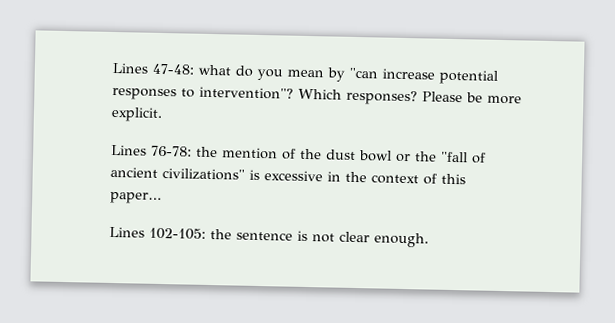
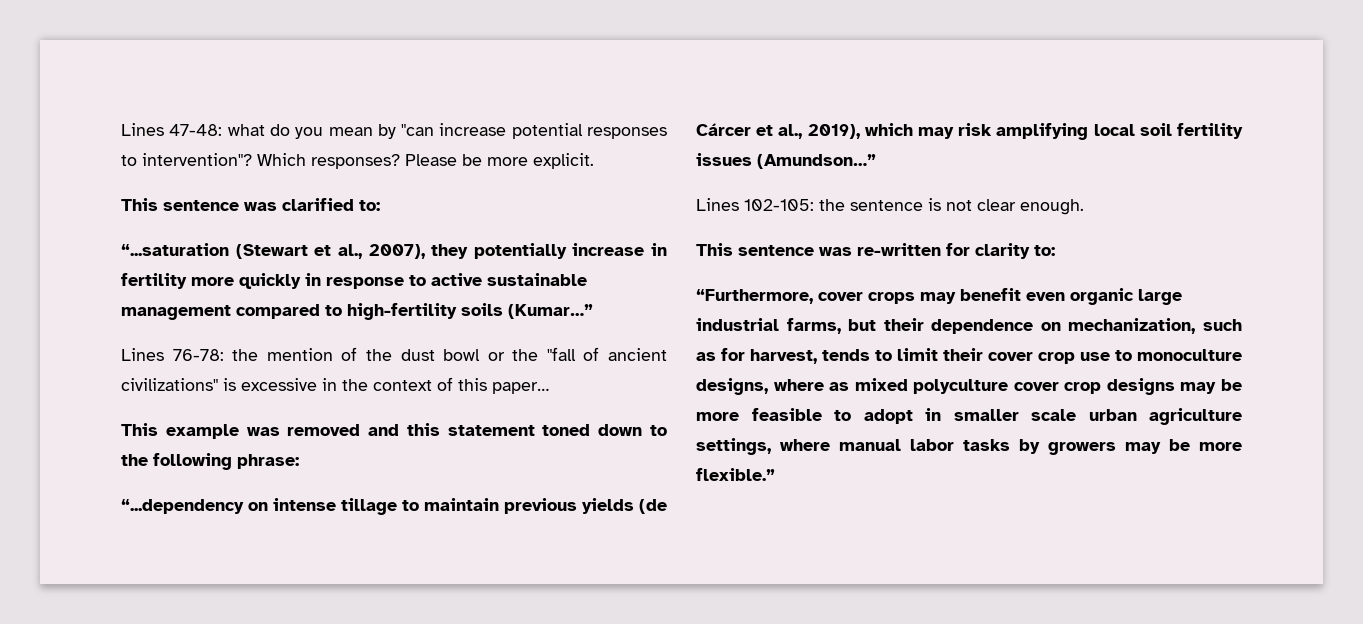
+ This sentence was clarified to:
+ “...saturation (Stewart et al., 2007), they potentially increase in fertility more quickly in response to active sustainable management compared to high-fertility soils (Kumar…”
+ This example was removed and this statement toned down to the following phrase:
+ “...dependency on intense tillage to maintain previous yields (de Cárcer et al., 2019), which may risk amplifying local soil fertility issues (Amundson…”
+ This sentence was re-written for clarity to:
+ “Furthermore, cover crops may benefit even organic large industrial farms, but their dependence on mechanization, such as for harvest, tends to limit their cover crop use to monoculture designs, where as mixed polyculture cover crop designs may be more feasible to adopt in smaller scale urban agriculture settings, where manual labor tasks by growers may be more flexible.”

